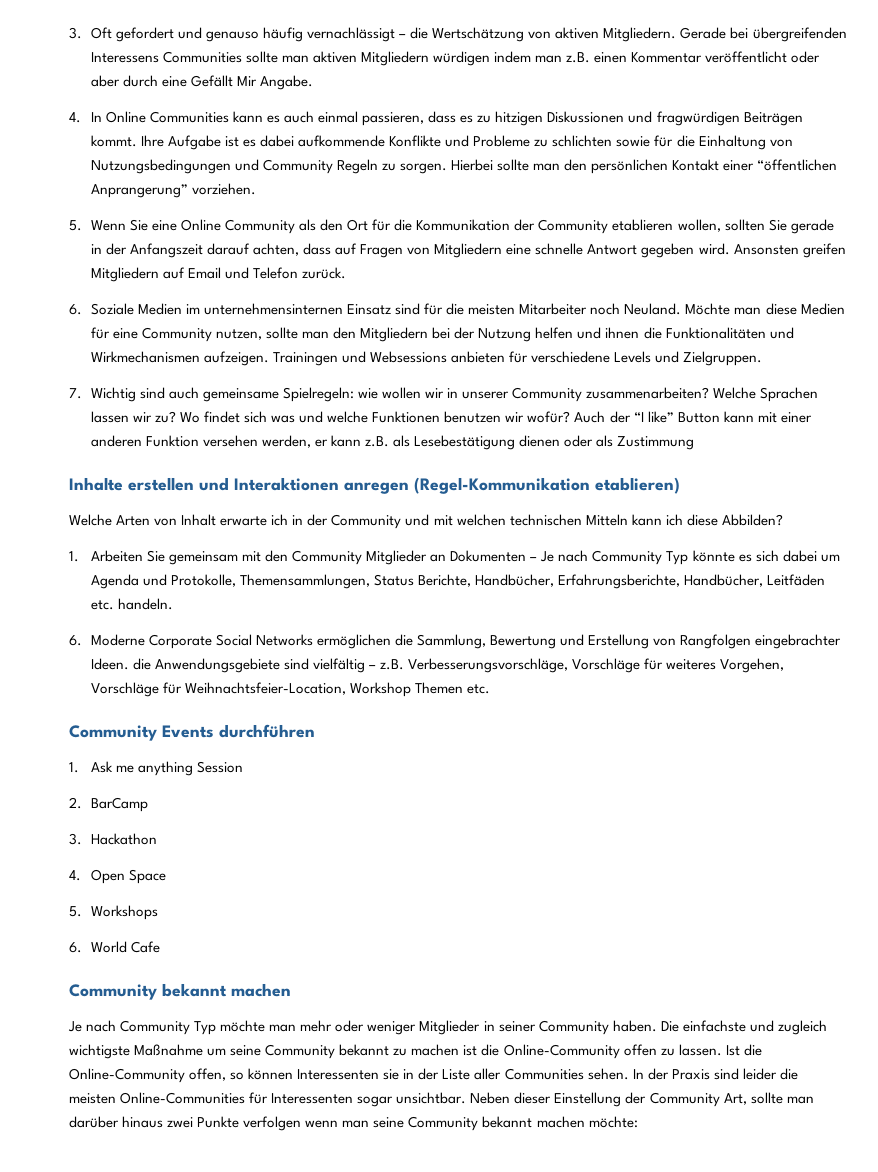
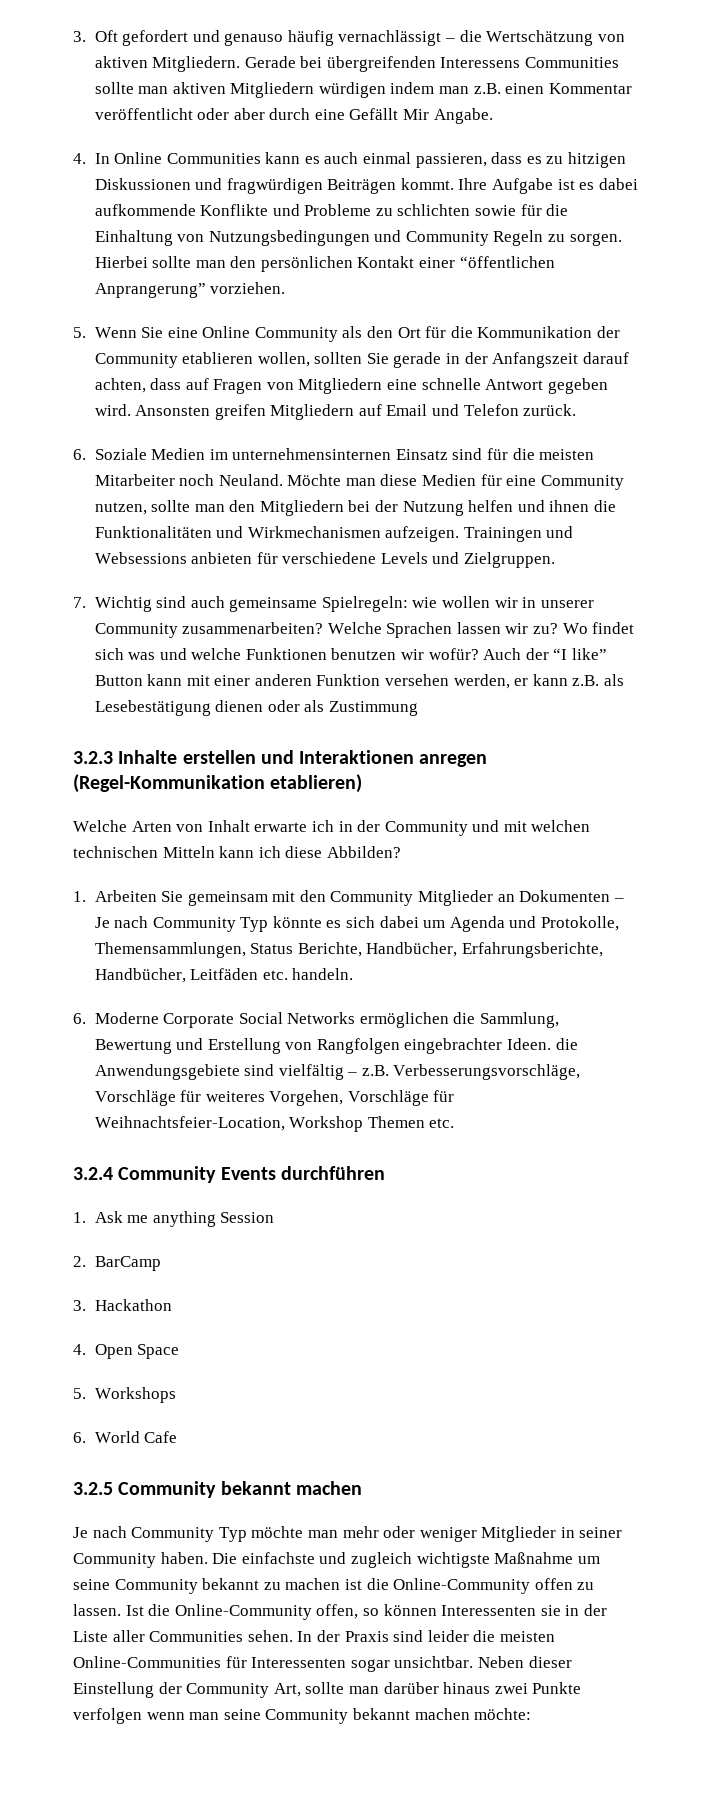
- Inhalte erstellen und Interaktionen anregen (Regel-Kommunikation etablieren)
+ 3.2.3 Inhalte erstellen und Interaktionen anregen (Regel-Kommunikation etablieren)
- Community Events durchführen
+ 3.2.4 Community Events durchführen
  6. World Cafe
- Community bekannt machen
+ 3.2.5 Community bekannt machen

